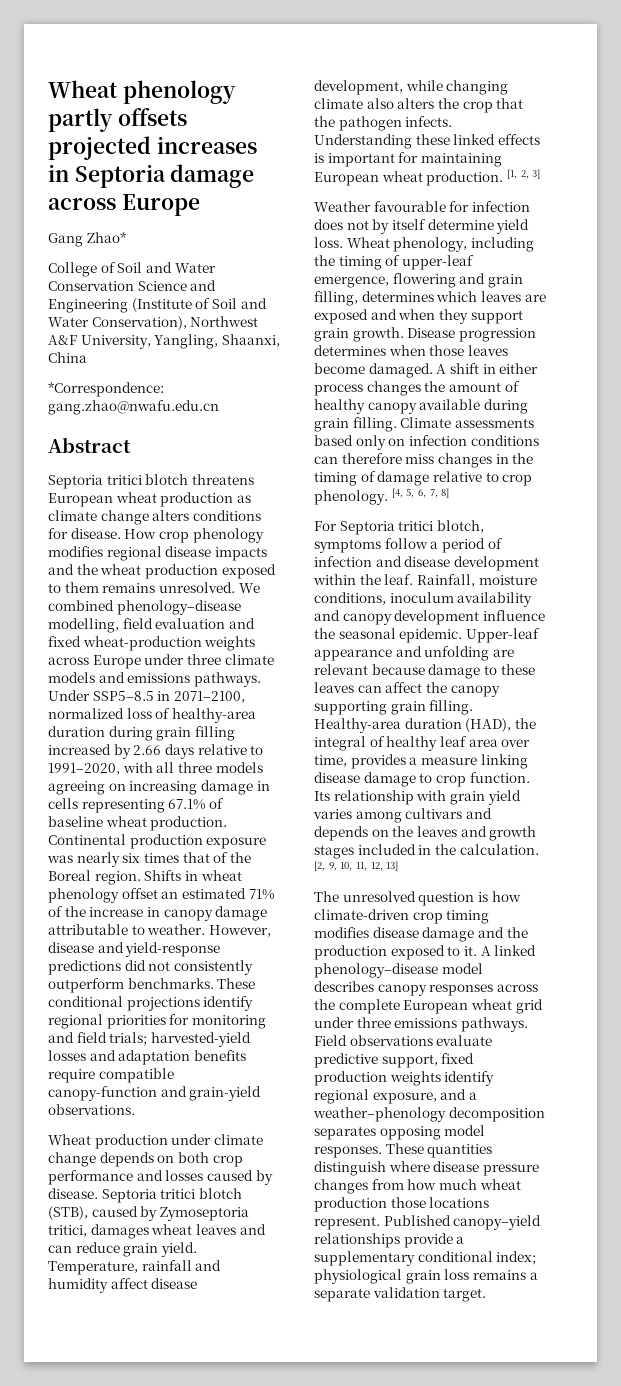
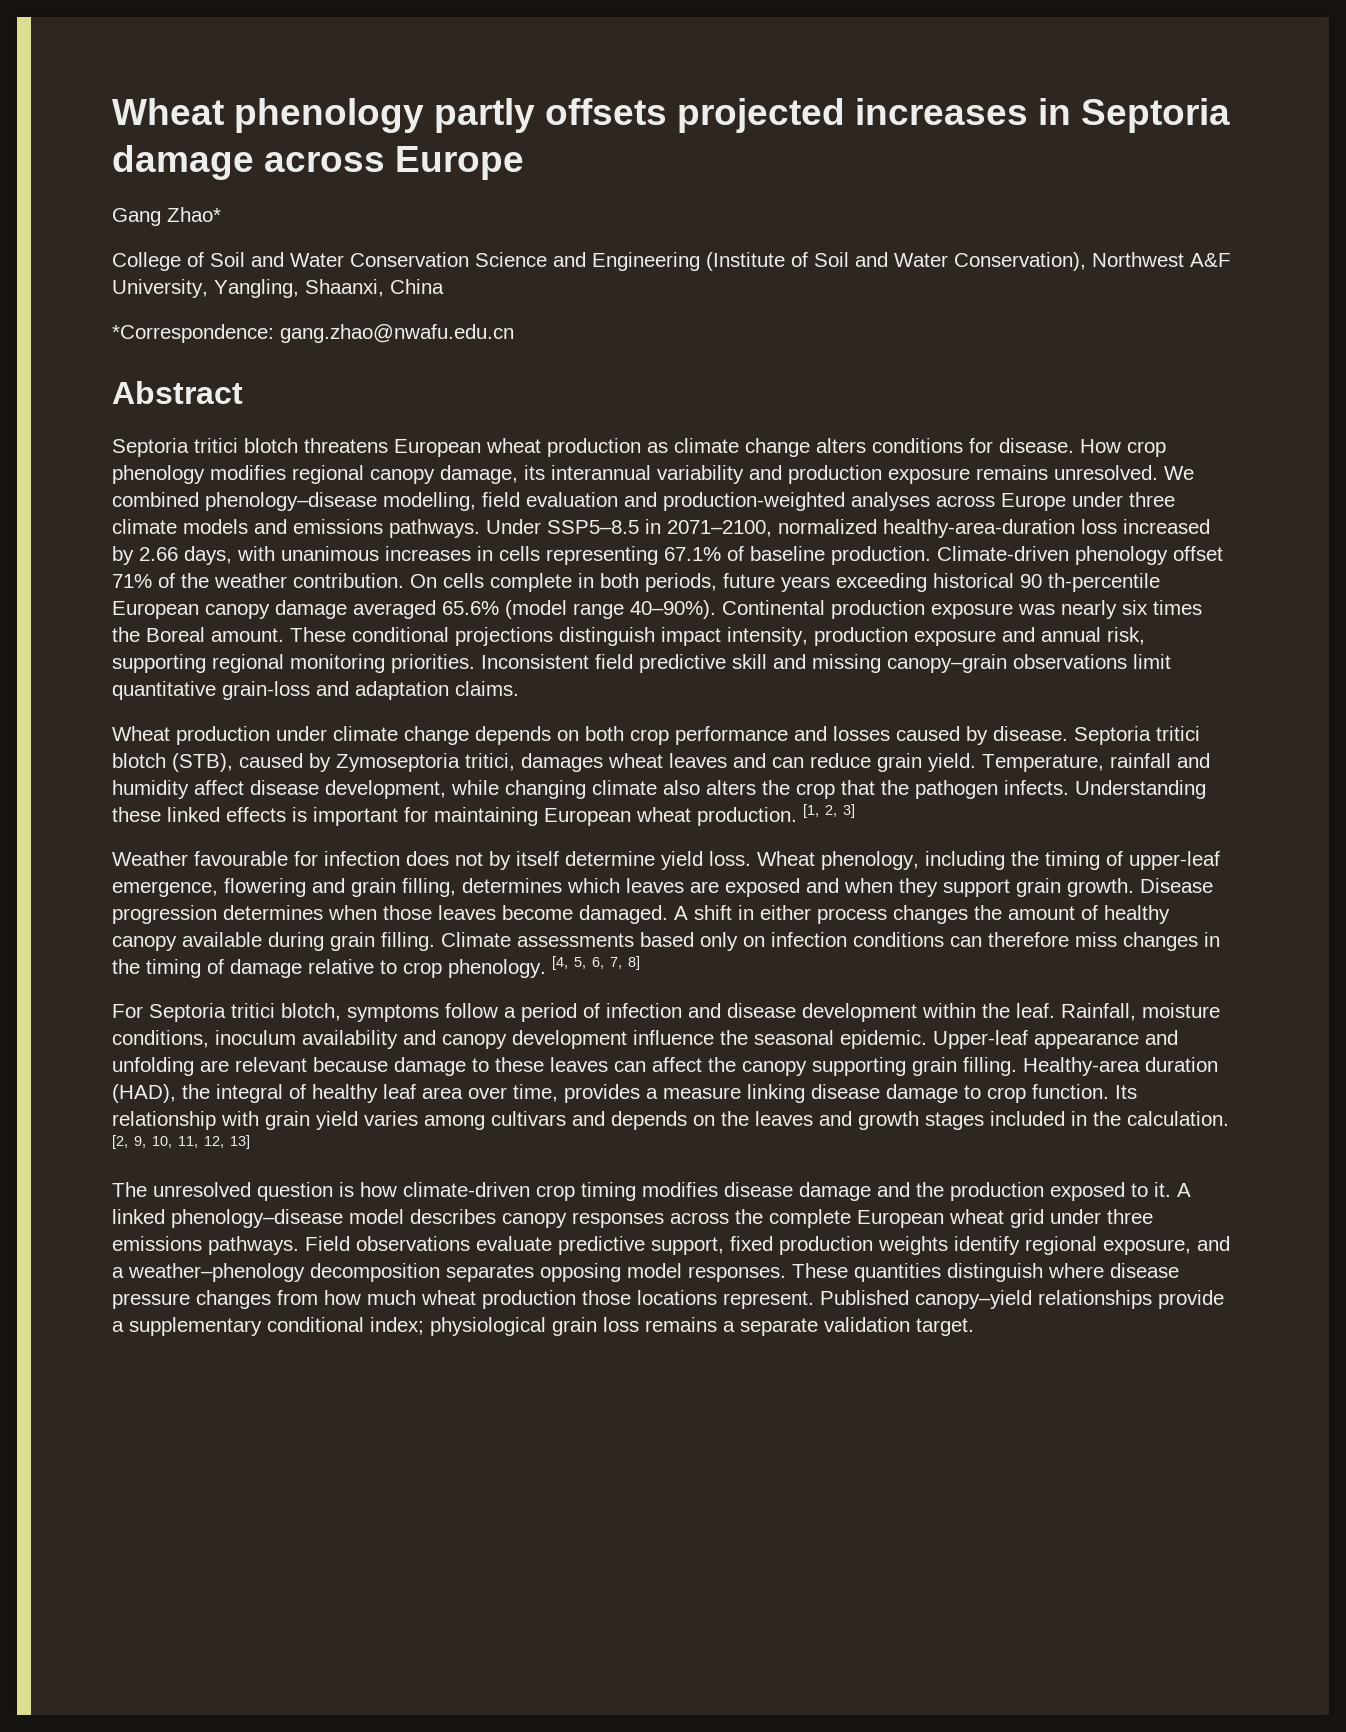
- How crop phenology modifies regional disease impacts and the wheat production exposed to them remains unresolved.
+ How crop phenology modifies regional canopy damage, its interannual variability and production exposure remains unresolved.
- We combined phenology–disease modelling, field evaluation and fixed wheat-production weights across Europe under three climate models and emissions pathways.
+ We combined phenology–disease modelling, field evaluation and production-weighted analyses across Europe under three climate models and emissions pathways.
- Under SSP5–8.5 in 2071–2100, normalized loss of healthy-area duration during grain filling increased by 2.66 days relative to 1991–2020, with all three models agreeing on increasing damage in cells representing 67.1% of baseline wheat production.
+ Under SSP5–8.5 in 2071–2100, normalized healthy-area-duration loss increased by 2.66 days, with unanimous increases in cells representing 67.1% of baseline production. Climate-driven phenology offset 71% of the weather contribution. On cells complete in both periods, future years exceeding historical 90 th-percentile European canopy damage averaged 65.6% (model range 40–90%).
- Continental production exposure was nearly six times that of the Boreal region. Shifts in wheat phenology offset an estimated 71% of the increase in canopy damage attributable to weather. However, disease and yield-response predictions did not consistently outperform benchmarks. These conditional projections identify regional priorities for monitoring and field trials; harvested-yield losses and adaptation benefits require compatible canopy-function and grain-yield observations.
+ Continental production exposure was nearly six times the Boreal amount. These conditional projections distinguish impact intensity, production exposure and annual risk, supporting regional monitoring priorities. Inconsistent field predictive skill and missing canopy–grain observations limit quantitative grain-loss and adaptation claims.

